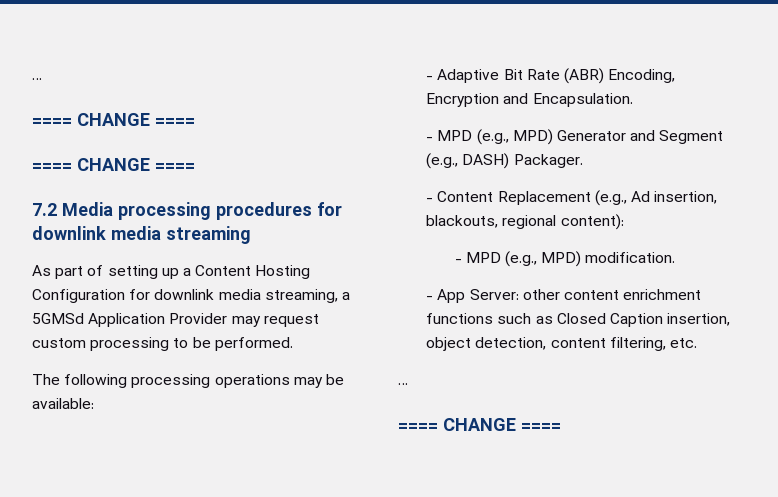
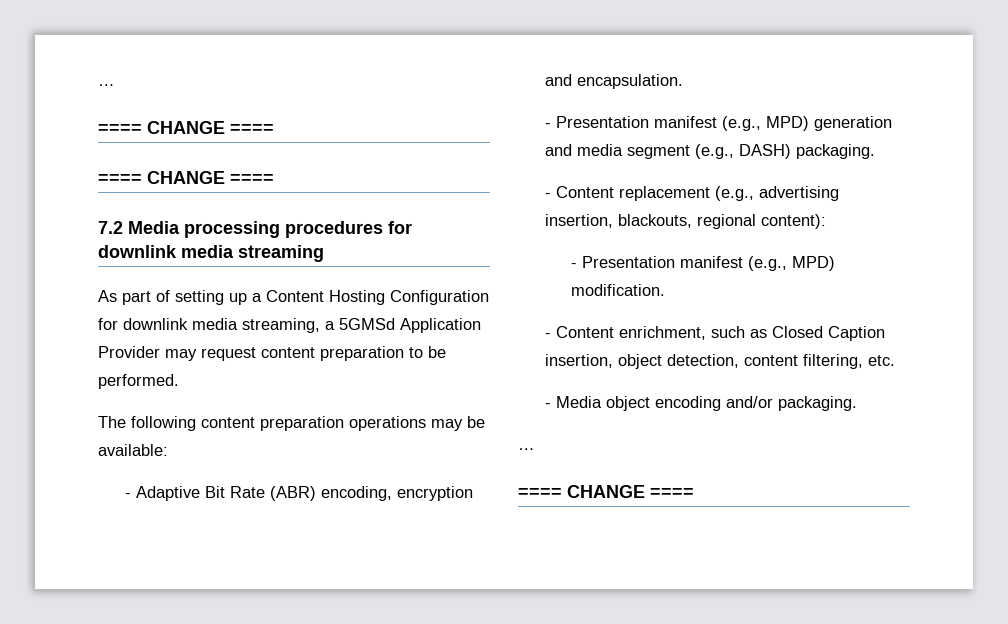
- As part of setting up a Content Hosting Configuration for downlink media streaming, a 5GMSd Application Provider may request custom processing to be performed.
+ As part of setting up a Content Hosting Configuration for downlink media streaming, a 5GMSd Application Provider may request content preparation to be performed.
- The following processing operations may be available:
+ The following content preparation operations may be available:
- - Adaptive Bit Rate (ABR) Encoding, Encryption and Encapsulation.
- - MPD (e.g., MPD) Generator and Segment (e.g., DASH) Packager.
- - Content Replacement (e.g., Ad insertion, blackouts, regional content):
+ - Adaptive Bit Rate (ABR) encoding, encryption and encapsulation.
+ - Presentation manifest (e.g., MPD) generation and media segment (e.g., DASH) packaging.
+ - Content replacement (e.g., advertising insertion, blackouts, regional content):
- - MPD (e.g., MPD) modification.
+ - Presentation manifest (e.g., MPD) modification.
- - App Server: other content enrichment functions such as Closed Caption insertion, object detection, content filtering, etc.
+ - Content enrichment, such as Closed Caption insertion, object detection, content filtering, etc.
+ - Media object encoding and/or packaging.

